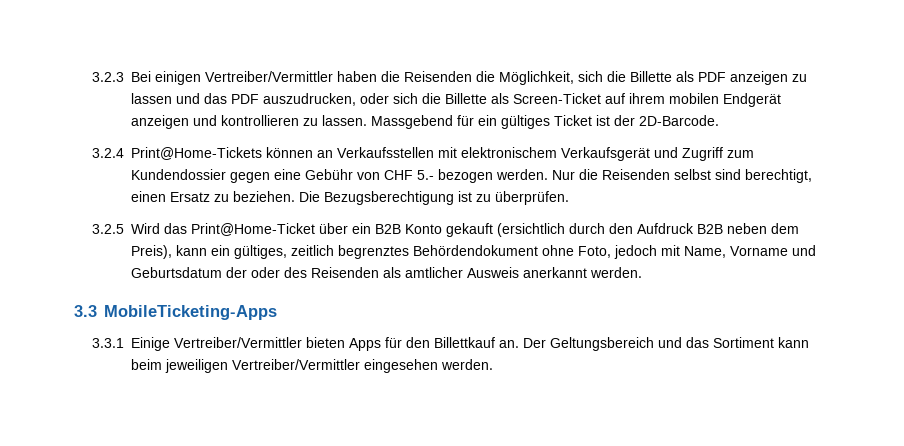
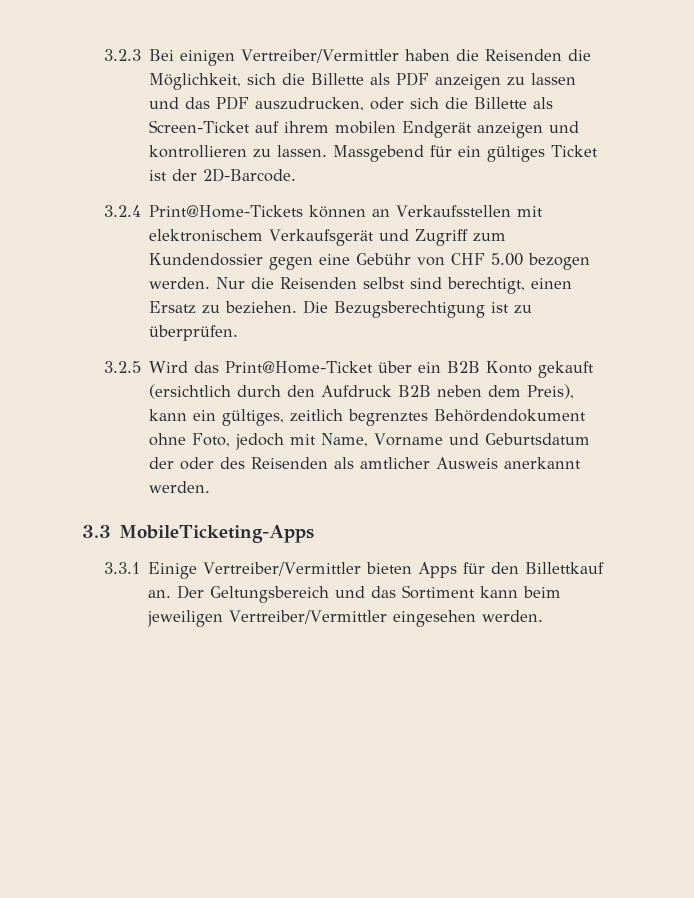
- 3.2.4 Print@Home-Tickets können an Verkaufsstellen mit elektronischem Verkaufsgerät und Zugriff zum Kundendossier gegen eine Gebühr von CHF 5.- bezogen werden.
+ 3.2.4 Print@Home-Tickets können an Verkaufsstellen mit elektronischem Verkaufsgerät und Zugriff zum Kundendossier gegen eine Gebühr von CHF 5.00 bezogen werden.

